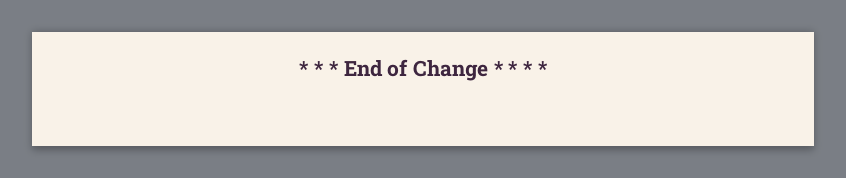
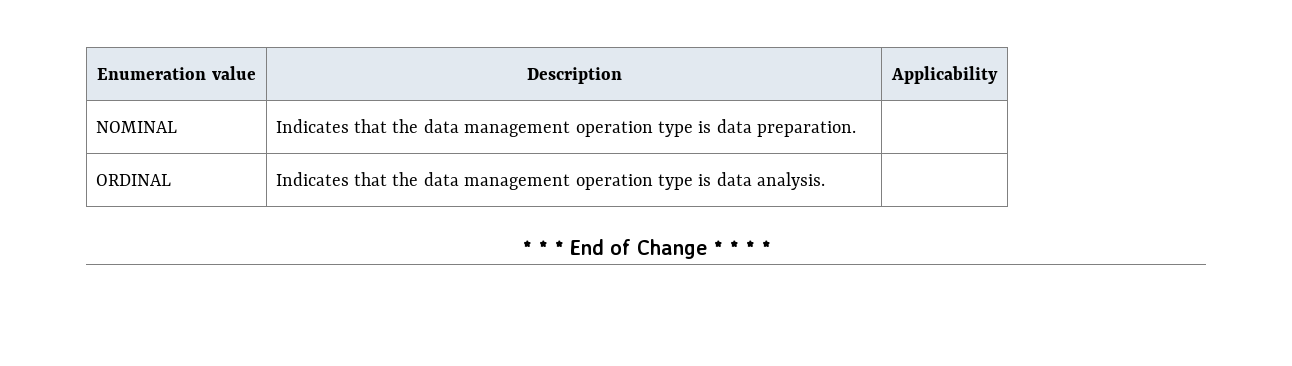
+ Enumeration value | Description | Applicability
+ NOMINAL | Indicates that the data management operation type is data preparation. |
+ ORDINAL | Indicates that the data management operation type is data analysis. |

